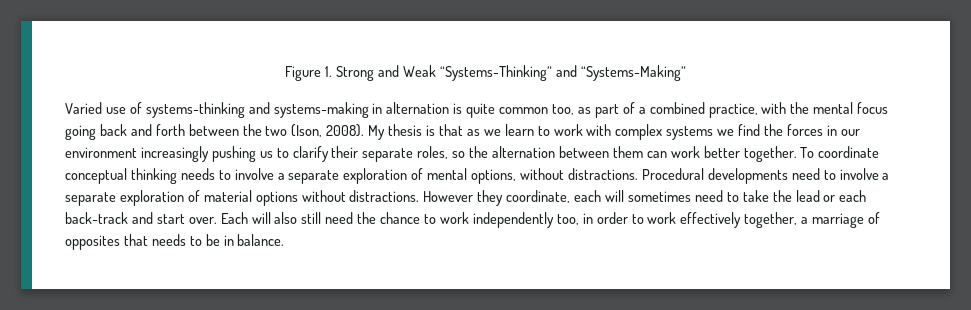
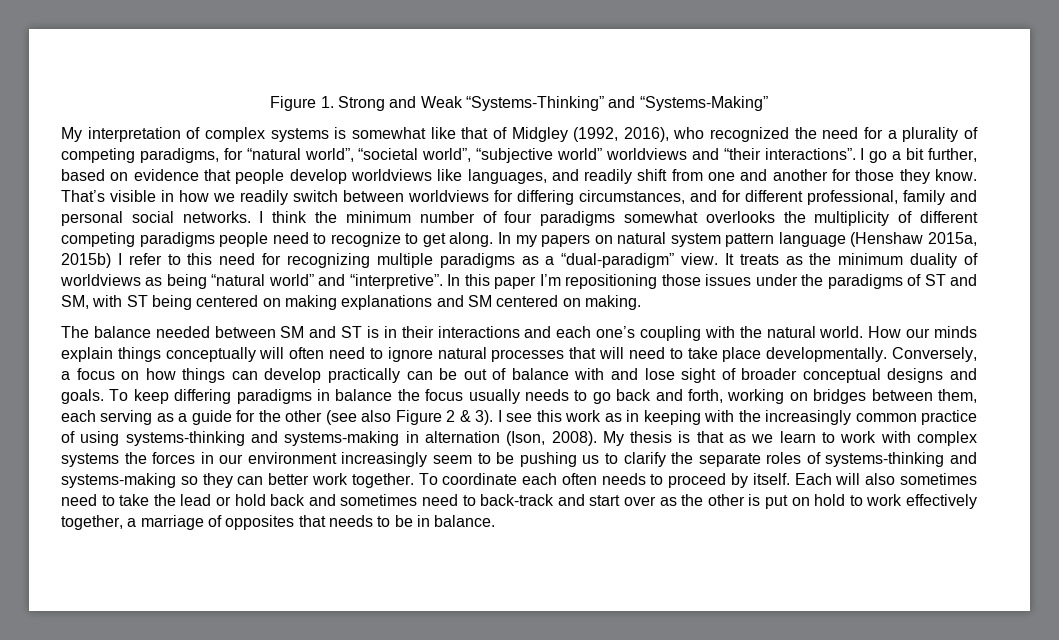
- Varied use of systems-thinking and systems-making in alternation is quite common too, as part of a combined practice, with the mental focus going back and forth between the two (Ison, 2008).
+ My interpretation of complex systems is somewhat like that of Midgley (1992, 2016), who recognized the need for a plurality of competing paradigms, for “natural world”, “societal world”, “subjective world” worldviews and “their interactions”. I go a bit further, based on evidence that people develop worldviews like languages, and readily shift from one and another for those they know. That’s visible in how we readily switch between worldviews for differing circumstances, and for different professional, family and personal social networks. I think the minimum number of four paradigms somewhat overlooks the multiplicity of different competing paradigms people need to recognize to get along. In my papers on natural system pattern language (Henshaw 2015a, 2015b) I refer to this need for recognizing multiple paradigms as a “dual-paradigm” view. It treats as the minimum duality of worldviews as being “natural world” and “interpretive”. In this paper I’m repositioning those issues under the paradigms of ST and SM, with ST being centered on making explanations and SM centered on making.
+ The balance needed between SM and ST is in their interactions and each one’s coupling with the natural world. How our minds explain things conceptually will often need to ignore natural processes that will need to take place developmentally. Conversely, a focus on how things can develop practically can be out of balance with and lose sight of broader conceptual designs and goals. To keep differing paradigms in balance the focus usually needs to go back and forth, working on bridges between them, each serving as a guide for the other (see also Figure 2 & 3). I see this work as in keeping with the increasingly common practice of using systems-thinking and systems-making in alternation (Ison, 2008).
- My thesis is that as we learn to work with complex systems we find the forces in our environment increasingly pushing us to clarify their separate roles, so the alternation between them can work better together. To coordinate conceptual thinking needs to involve a separate exploration of mental options, without distractions. Procedural developments need to involve a separate exploration of material options without distractions. However they coordinate, each will sometimes need to take the lead or each back-track and start over. Each will also still need the chance to work independently too, in order to work effectively together, a marriage of opposites that needs to be in balance.
+ My thesis is that as we learn to work with complex systems the forces in our environment increasingly seem to be pushing us to clarify the separate roles of systems-thinking and systems-making so they can better work together. To coordinate each often needs to proceed by itself. Each will also sometimes need to take the lead or hold back and sometimes need to back-track and start over as the other is put on hold to work effectively together, a marriage of opposites that needs to be in balance.

